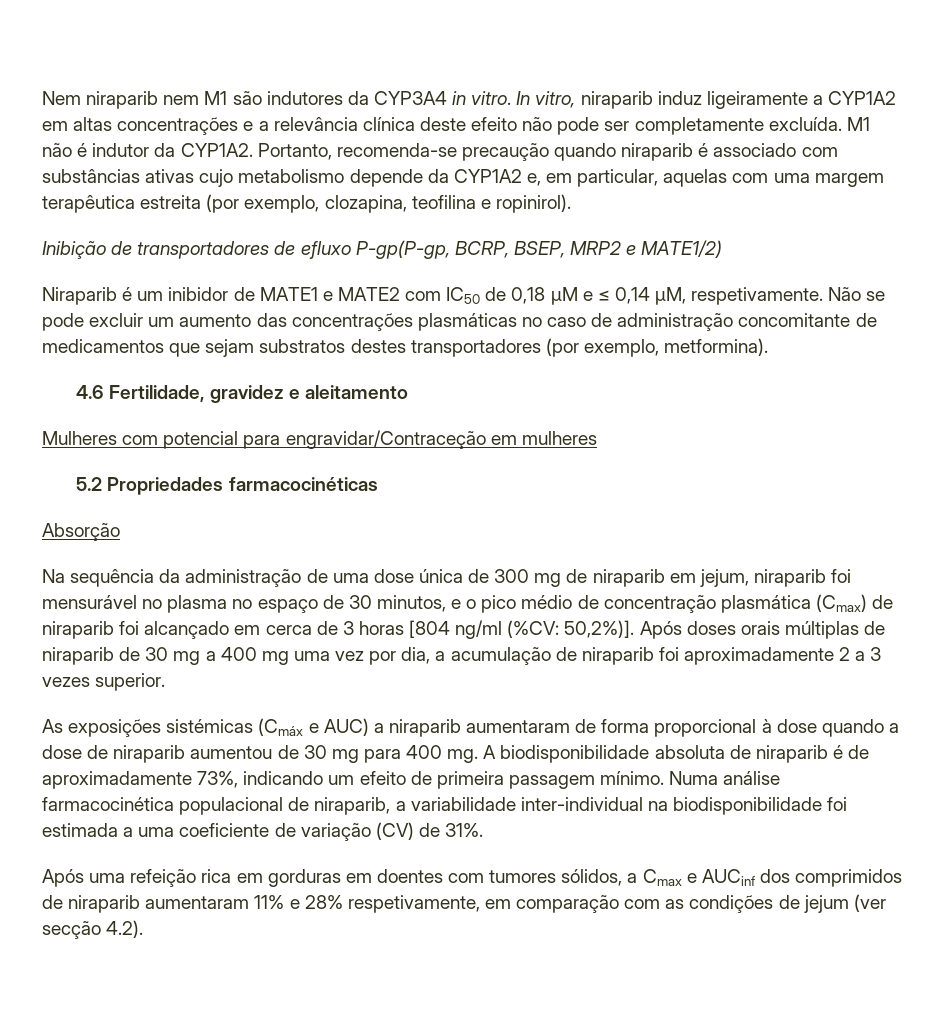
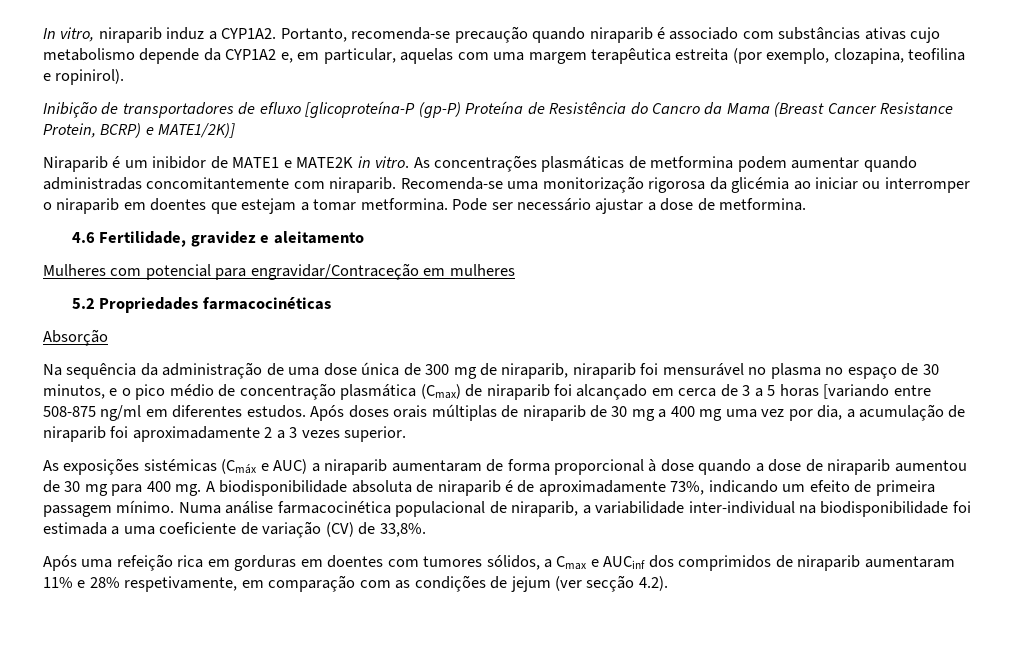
- Nem niraparib nem M1 são indutores da CYP3A4 in vitro. In vitro, niraparib induz ligeiramente a CYP1A2 em altas concentrações e a relevância clínica deste efeito não pode ser completamente excluída. M1 não é indutor da CYP1A2.
+ In vitro, niraparib induz a CYP1A2.
- Inibição de transportadores de efluxo P-gp(P-gp, BCRP, BSEP, MRP2 e MATE1/2)
+ Inibição de transportadores de efluxo [glicoproteína-P (gp-P) Proteína de Resistência do Cancro da Mama (Breast Cancer Resistance Protein, BCRP) e MATE1/2K)]
- Niraparib é um inibidor de MATE1 e MATE2 com IC50 de 0,18 µM e ≤ 0,14 µM, respetivamente. Não se pode excluir um aumento das concentrações plasmáticas no caso de administração concomitante de medicamentos que sejam substratos destes transportadores (por exemplo, metformina).
+ Niraparib é um inibidor de MATE1 e MATE2K in vitro. As concentrações plasmáticas de metformina podem aumentar quando administradas concomitantemente com niraparib. Recomenda-se uma monitorização rigorosa da glicémia ao iniciar ou interromper o niraparib em doentes que estejam a tomar metformina. Pode ser necessário ajustar a dose de metformina.
- Na sequência da administração de uma dose única de 300 mg de niraparib em jejum, niraparib foi mensurável no plasma no espaço de 30 minutos, e o pico médio de concentração plasmática (Cmax) de niraparib foi alcançado em cerca de 3 horas [804 ng/ml (%CV: 50,2%)].
+ Na sequência da administração de uma dose única de 300 mg de niraparib, niraparib foi mensurável no plasma no espaço de 30 minutos, e o pico médio de concentração plasmática (Cmax) de niraparib foi alcançado em cerca de 3 a 5 horas [variando entre 508-875 ng/ml em diferentes estudos.
- Numa análise farmacocinética populacional de niraparib, a variabilidade inter-individual na biodisponibilidade foi estimada a uma coeficiente de variação (CV) de 31%.
+ Numa análise farmacocinética populacional de niraparib, a variabilidade inter-individual na biodisponibilidade foi estimada a uma coeficiente de variação (CV) de 33,8%.

